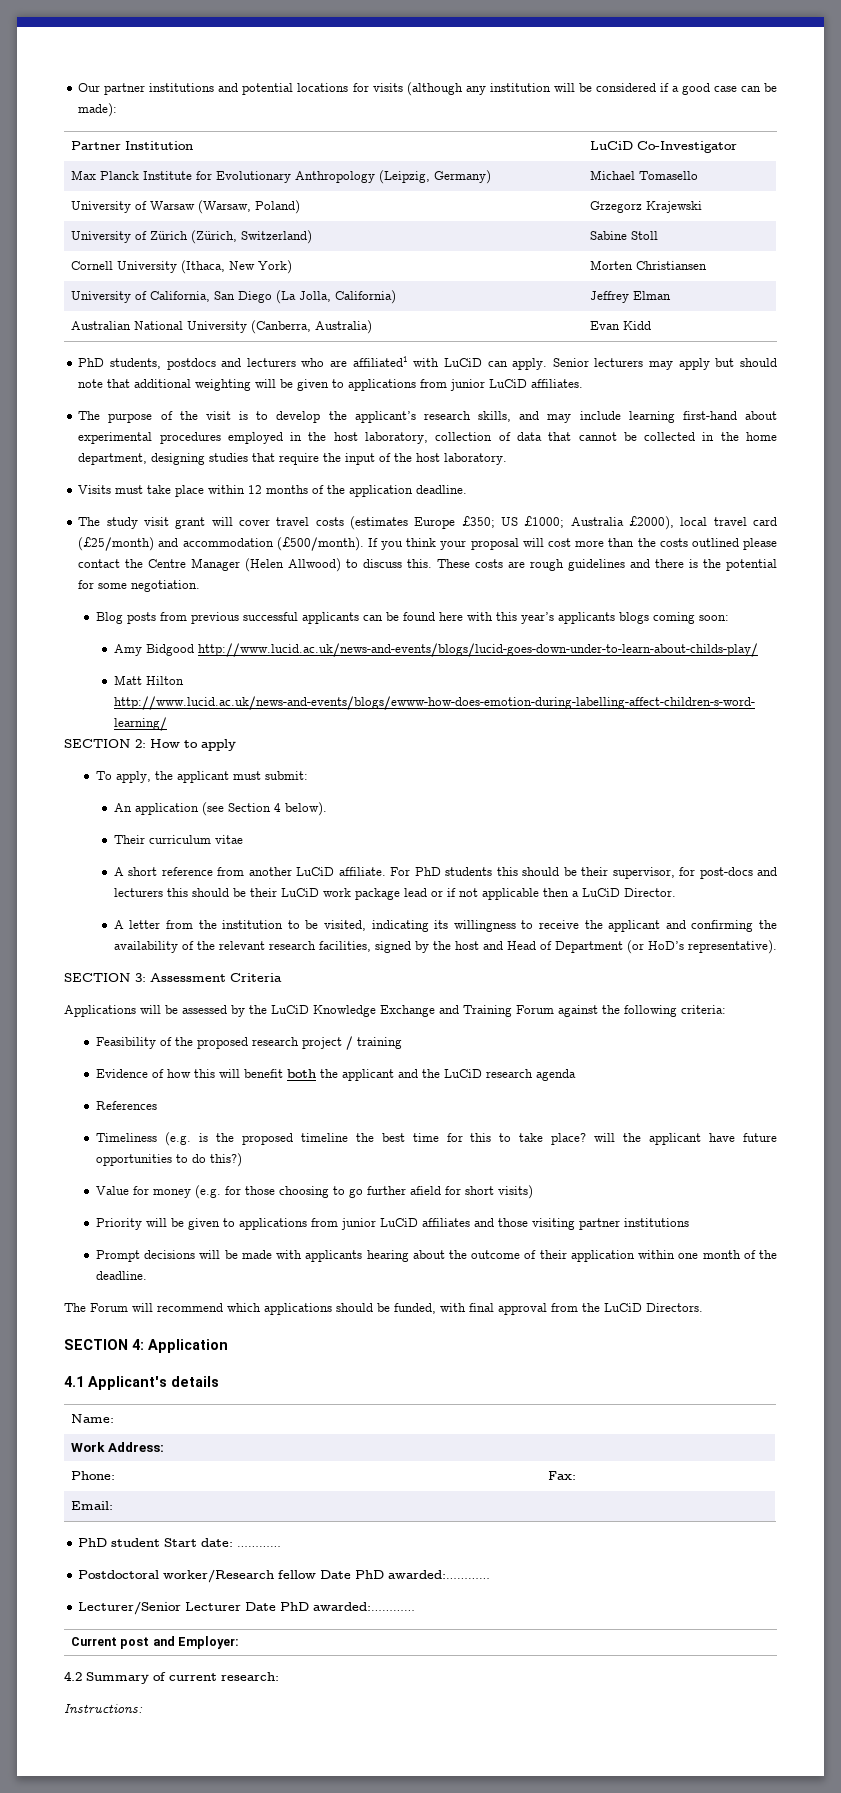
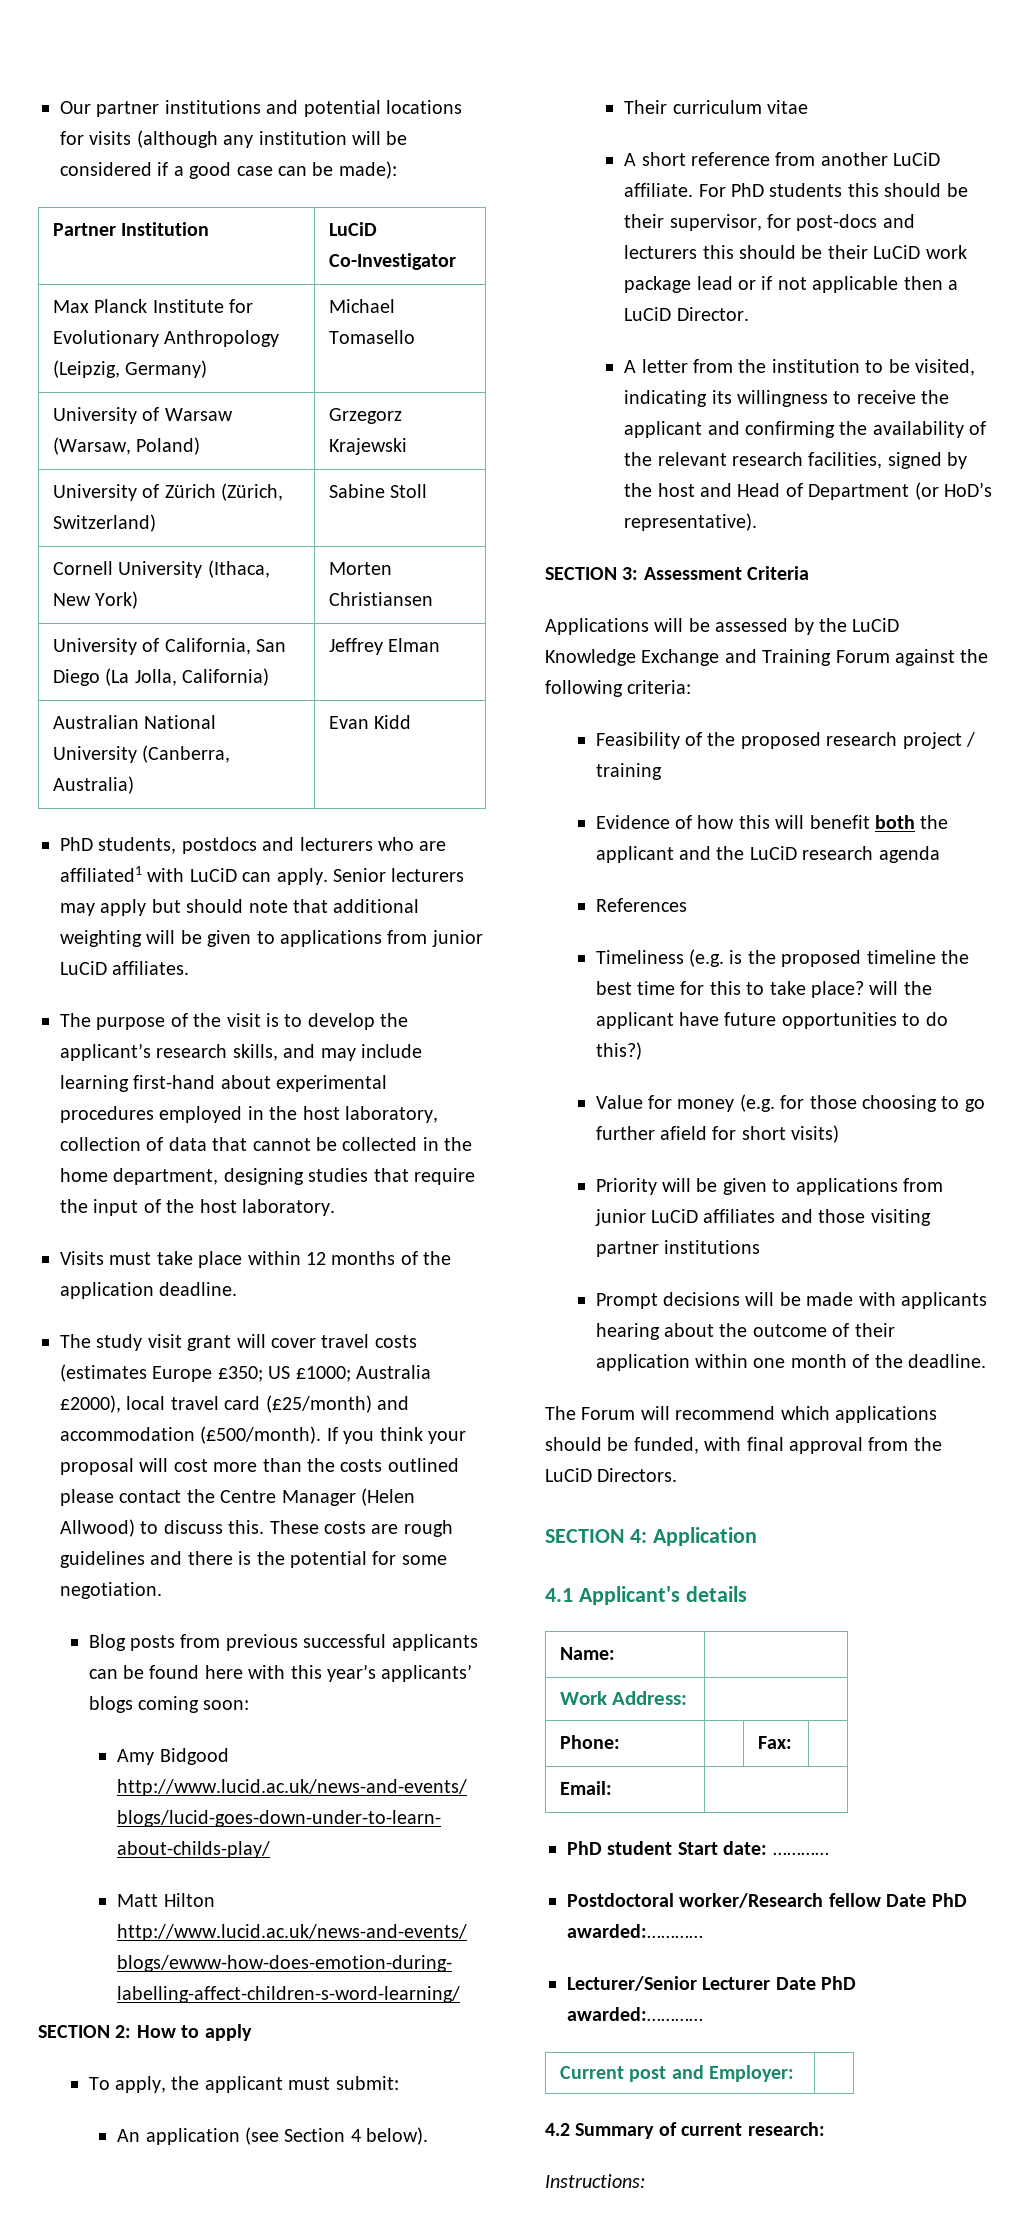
- Blog posts from previous successful applicants can be found here with this year’s applicants blogs coming soon:
+ Blog posts from previous successful applicants can be found here with this year’s applicants’ blogs coming soon:

